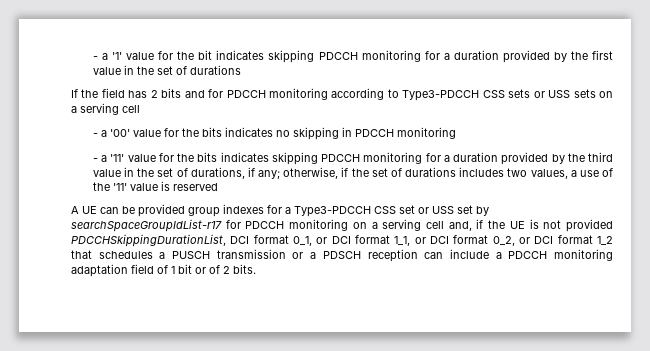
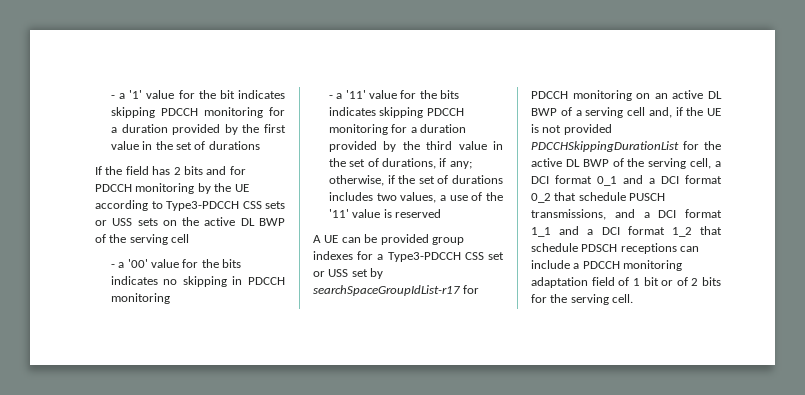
- If the field has 2 bits and for PDCCH monitoring according to Type3-PDCCH CSS sets or USS sets on a serving cell
+ If the field has 2 bits and for PDCCH monitoring by the UE according to Type3-PDCCH CSS sets or USS sets on the active DL BWP of the serving cell
- A UE can be provided group indexes for a Type3-PDCCH CSS set or USS set by searchSpaceGroupIdList-r17 for PDCCH monitoring on a serving cell and, if the UE is not provided PDCCHSkippingDurationList, DCI format 0_1, or DCI format 1_1, or DCI format 0_2, or DCI format 1_2 that schedules a PUSCH transmission or a PDSCH reception can include a PDCCH monitoring adaptation field of 1 bit or of 2 bits.
+ A UE can be provided group indexes for a Type3-PDCCH CSS set or USS set by searchSpaceGroupIdList-r17 for PDCCH monitoring on an active DL BWP of a serving cell and, if the UE is not provided PDCCHSkippingDurationList for the active DL BWP of the serving cell, a DCI format 0_1 and a DCI format 0_2 that schedule PUSCH transmissions, and a DCI format 1_1 and a DCI format 1_2 that schedule PDSCH receptions can include a PDCCH monitoring adaptation field of 1 bit or of 2 bits for the serving cell.

